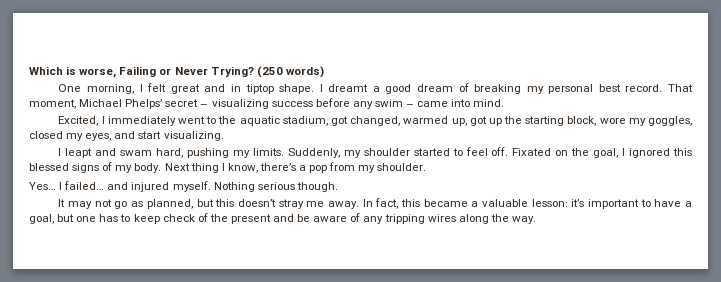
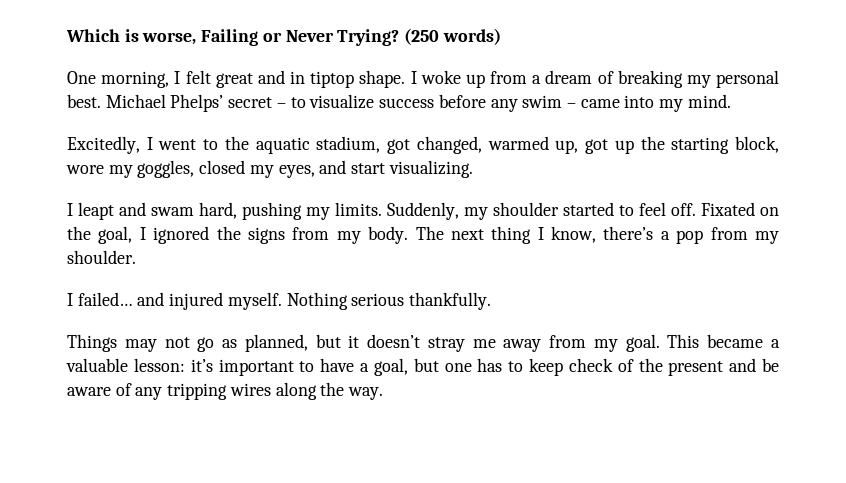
- I dreamt a good dream of breaking my personal best record. That moment, Michael Phelps’ secret – visualizing success before any swim – came into mind.
+ I woke up from a dream of breaking my personal best. Michael Phelps’ secret – to visualize success before any swim – came into my mind.
- Excited, I immediately went to the aquatic stadium, got changed, warmed up, got up the starting block, wore my goggles, closed my eyes, and start visualizing.
+ Excitedly, I went to the aquatic stadium, got changed, warmed up, got up the starting block, wore my goggles, closed my eyes, and start visualizing.
- Fixated on the goal, I ignored this blessed signs of my body. Next thing I know, there’s a pop from my shoulder.
+ Fixated on the goal, I ignored the signs from my body. The next thing I know, there’s a pop from my shoulder.
- Yes…
- Nothing serious though.
- It may not go as planned, but this doesn’t stray me away. In fact, this became a valuable lesson: it’s important to have a goal, but one has to keep check of the present and be aware of any tripping wires along the way.
+ Nothing serious thankfully.
+ Things may not go as planned, but it doesn’t stray me away from my goal. This became a valuable lesson: it’s important to have a goal, but one has to keep check of the present and be aware of any tripping wires along the way.

